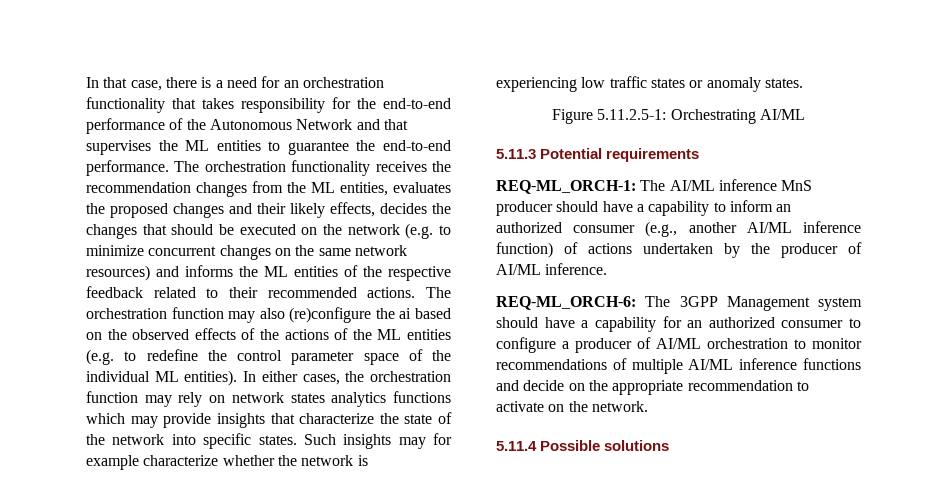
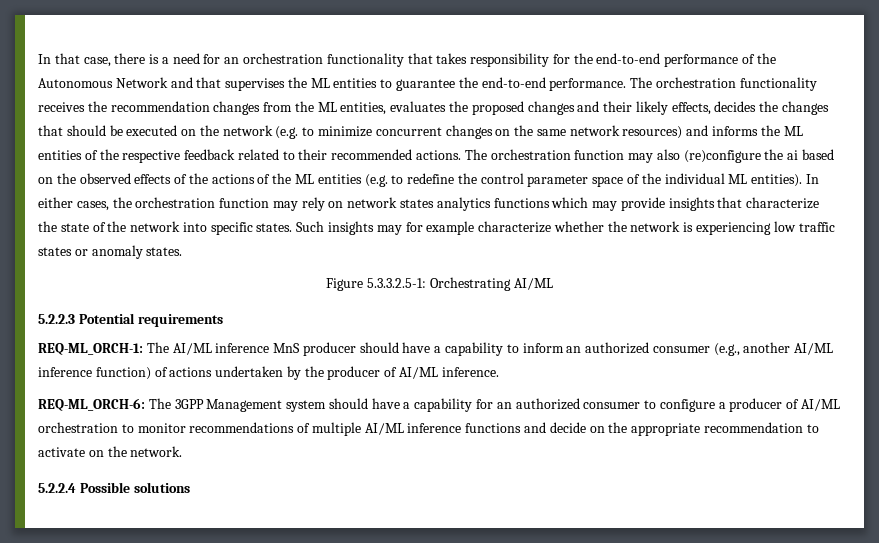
- Figure 5.11.2.5-1: Orchestrating AI/ML
+ Figure 5.3.3.2.5-1: Orchestrating AI/ML
- 5.11.3 Potential requirements
+ 5.2.2.3 Potential requirements
- 5.11.4 Possible solutions
+ 5.2.2.4 Possible solutions

